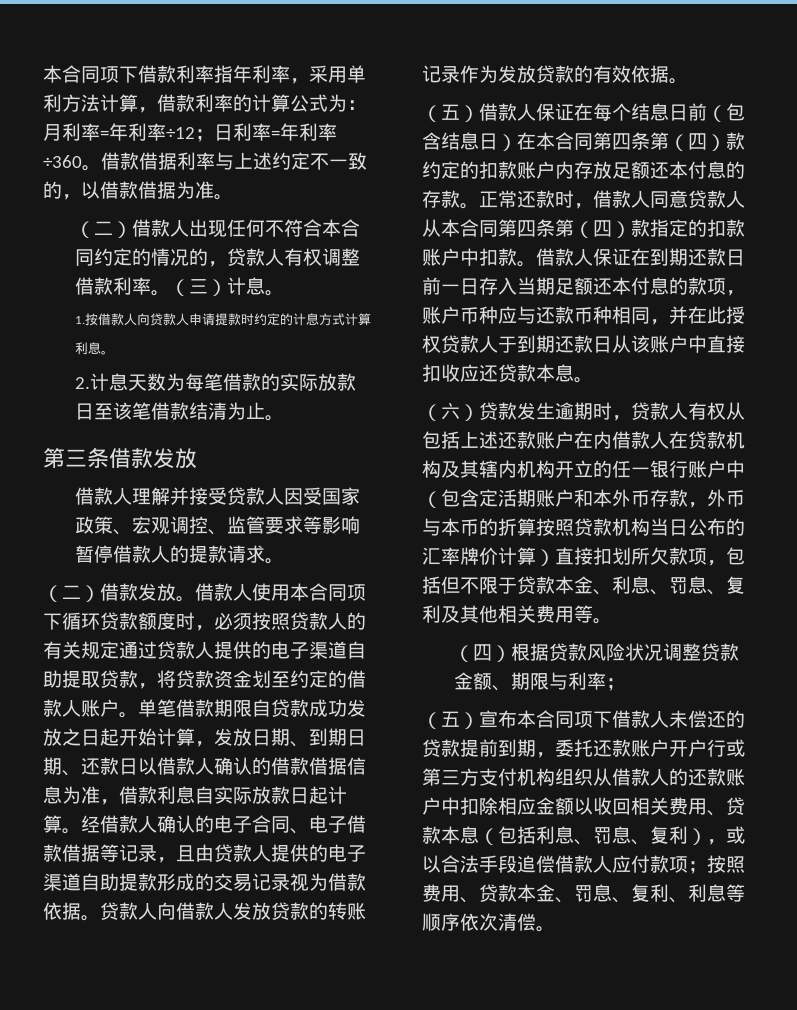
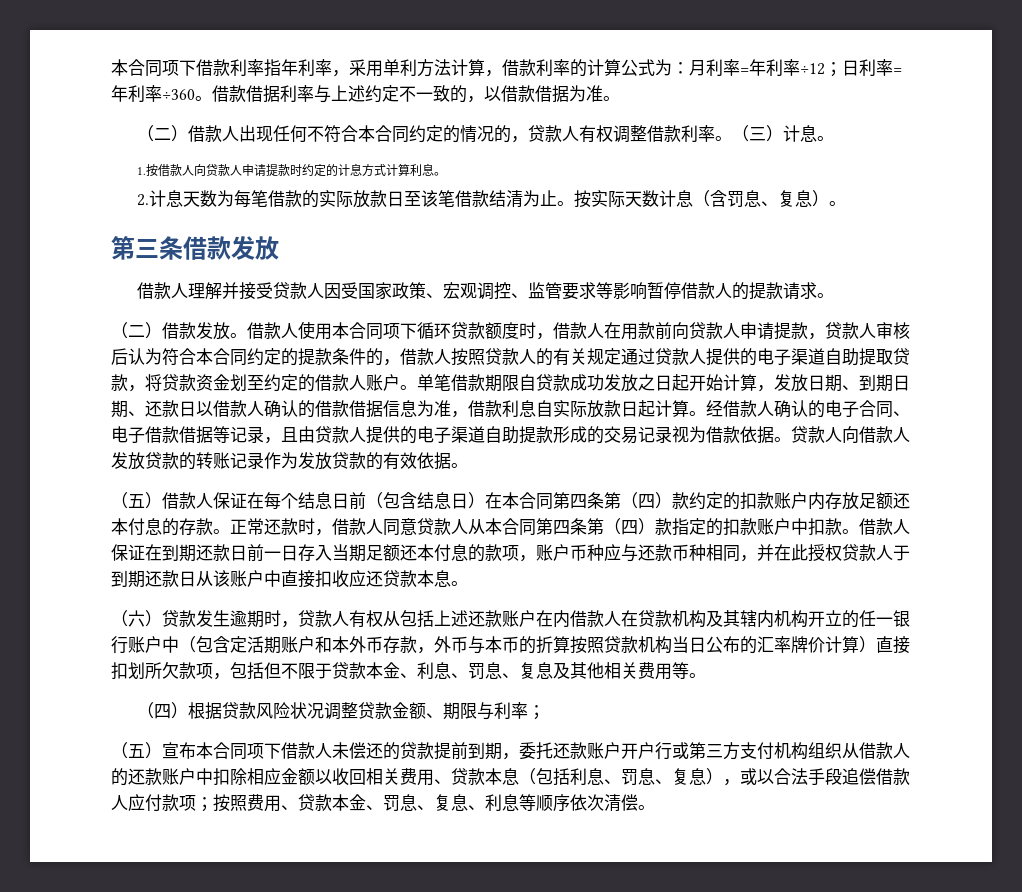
+ 按实际天数计息（含罚息、复息）。
- 借款人使用本合同项下循环贷款额度时，必须按照贷款人的有关规定通过贷款人提供的电子渠道自助提取贷款，将贷款资金划至约定的借款人账户。
+ 借款人使用本合同项下循环贷款额度时，借款人在用款前向贷款人申请提款，贷款人审核后认为符合本合同约定的提款条件的，借款人按照贷款人的有关规定通过贷款人提供的电子渠道自助提取贷款，将贷款资金划至约定的借款人账户。
- （六）贷款发生逾期时，贷款人有权从包括上述还款账户在内借款人在贷款机构及其辖内机构开立的任一银行账户中（包含定活期账户和本外币存款，外币与本币的折算按照贷款机构当日公布的汇率牌价计算）直接扣划所欠款项，包括但不限于贷款本金、利息、罚息、复利及其他相关费用等。
+ （六）贷款发生逾期时，贷款人有权从包括上述还款账户在内借款人在贷款机构及其辖内机构开立的任一银行账户中（包含定活期账户和本外币存款，外币与本币的折算按照贷款机构当日公布的汇率牌价计算）直接扣划所欠款项，包括但不限于贷款本金、利息、罚息、复息及其他相关费用等。
- （五）宣布本合同项下借款人未偿还的贷款提前到期，委托还款账户开户行或第三方支付机构组织从借款人的还款账户中扣除相应金额以收回相关费用、贷款本息（包括利息、罚息、复利），或以合法手段追偿借款人应付款项；
+ （五）宣布本合同项下借款人未偿还的贷款提前到期，委托还款账户开户行或第三方支付机构组织从借款人的还款账户中扣除相应金额以收回相关费用、贷款本息（包括利息、罚息、复息），或以合法手段追偿借款人应付款项；
- 按照费用、贷款本金、罚息、复利、利息等顺序依次清偿。
+ 按照费用、贷款本金、罚息、复息、利息等顺序依次清偿。

